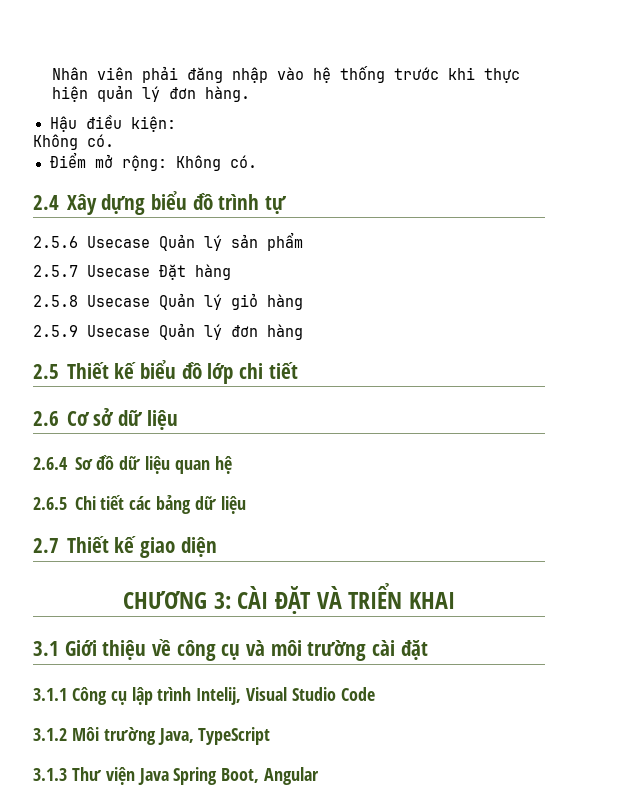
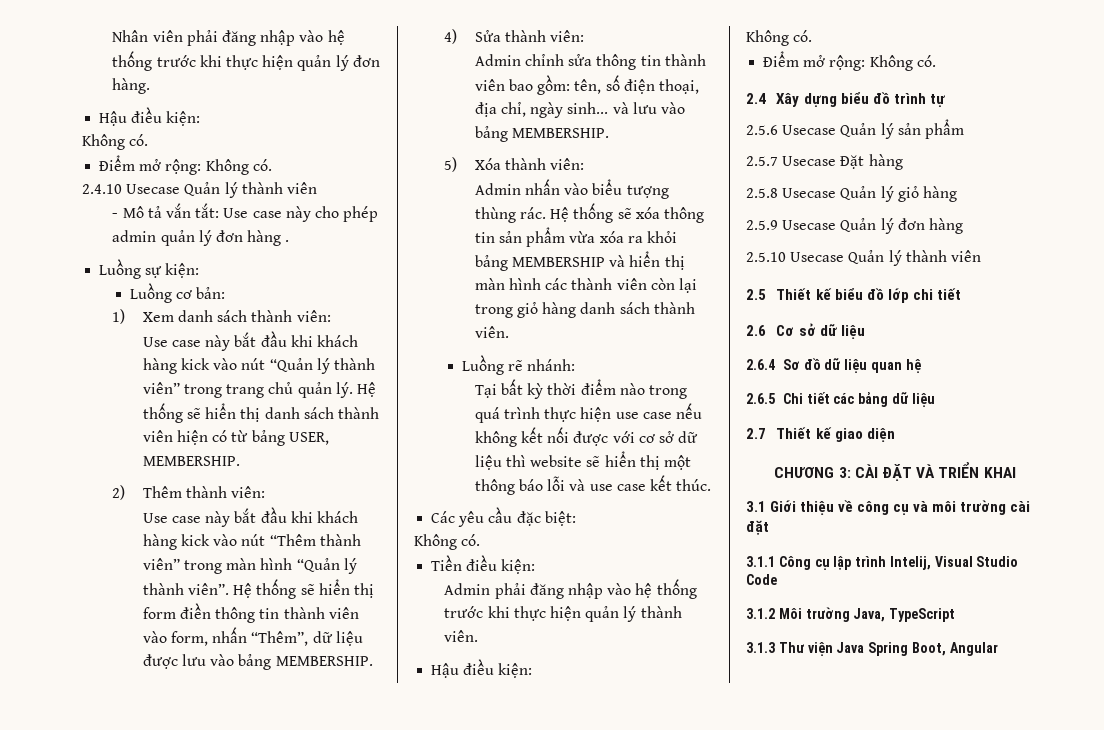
+ 2.4.10 Usecase Quản lý thành viên
+ - Mô tả vắn tắt: Use case này cho phép admin quản lý đơn hàng .
+ Luồng sự kiện:
+ Luồng cơ bản:
+ 1) Xem danh sách thành viên:
+ Use case này bắt đầu khi khách hàng kick vào nút “Quản lý thành viên” trong trang chủ quản lý. Hệ thống sẽ hiển thị danh sách thành viên hiện có từ bảng USER, MEMBERSHIP.
+ 2) Thêm thành viên:
+ Use case này bắt đầu khi khách hàng kick vào nút “Thêm thành viên” trong màn hình “Quản lý thành viên”. Hệ thống sẽ hiển thị form điền thông tin thành viên vào form, nhấn “Thêm”, dữ liệu được lưu vào bảng MEMBERSHIP.
+ 4) Sửa thành viên:
+ Admin chỉnh sửa thông tin thành viên bao gồm: tên, số điện thoại, địa chỉ, ngày sinh... và lưu vào bảng MEMBERSHIP.
+ 5) Xóa thành viên:
+ Admin nhấn vào biểu tượng thùng rác. Hệ thống sẽ xóa thông tin sản phẩm vừa xóa ra khỏi bảng MEMBERSHIP và hiển thị màn hình các thành viên còn lại trong giỏ hàng danh sách thành viên.
+ Luồng rẽ nhánh:
+ Tại bất kỳ thời điểm nào trong quá trình thực hiện use case nếu không kết nối được với cơ sở dữ liệu thì website sẽ hiển thị một thông báo lỗi và use case kết thúc.
+ Các yêu cầu đặc biệt:
+ Không có.
+ Tiền điều kiện:
+ Admin phải đăng nhập vào hệ thống trước khi thực hiện quản lý thành viên.
+ Hậu điều kiện:
+ Không có.
+ Điểm mở rộng: Không có.
+ 2.5.10 Usecase Quản lý thành viên

